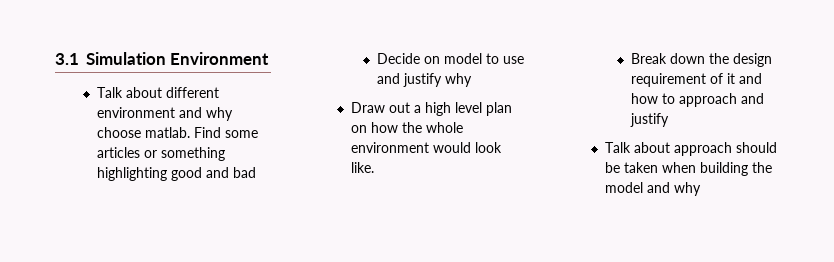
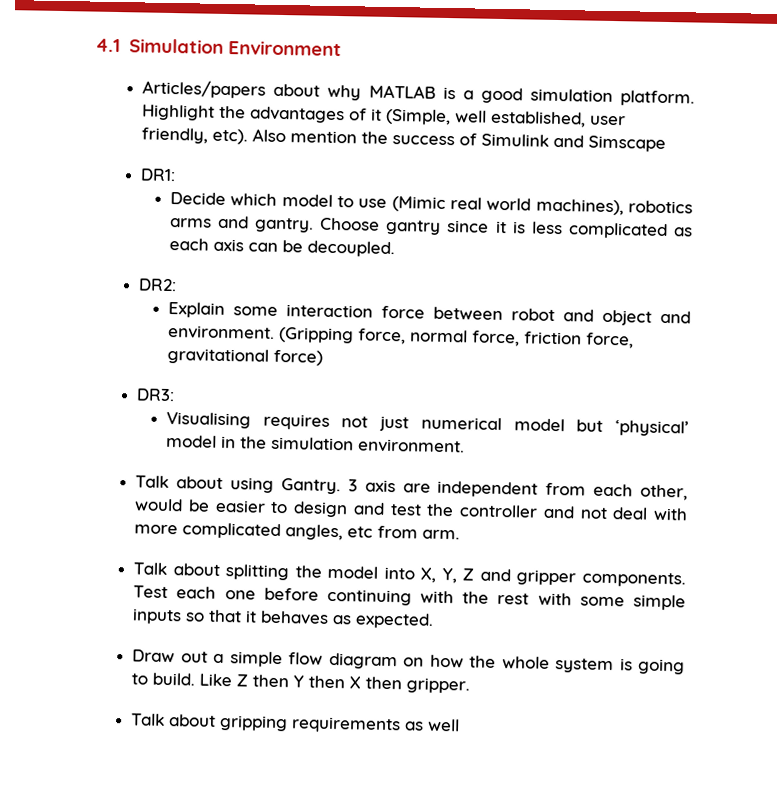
- 3.1 Simulation Environment
+ 4.1 Simulation Environment
- Talk about different environment and why choose matlab. Find some articles or something highlighting good and bad
+ Articles/papers about why MATLAB is a good simulation platform. Highlight the advantages of it (Simple, well established, user friendly, etc). Also mention the success of Simulink and Simscape
+ DR1:
- Decide on model to use and justify why
+ Decide which model to use (Mimic real world machines), robotics arms and gantry. Choose gantry since it is less complicated as each axis can be decoupled.
+ DR2:
+ Explain some interaction force between robot and object and environment. (Gripping force, normal force, friction force, gravitational force)
+ DR3:
+ Visualising requires not just numerical model but ‘physical’ model in the simulation environment.
+ Talk about using Gantry. 3 axis are independent from each other, would be easier to design and test the controller and not deal with more complicated angles, etc from arm.
+ Talk about splitting the model into X, Y, Z and gripper components. Test each one before continuing with the rest with some simple inputs so that it behaves as expected.
- Draw out a high level plan on how the whole environment would look like.
- Break down the design requirement of it and how to approach and justify
- Talk about approach should be taken when building the model and why
+ Draw out a simple flow diagram on how the whole system is going to build. Like Z then Y then X then gripper.
+ Talk about gripping requirements as well

